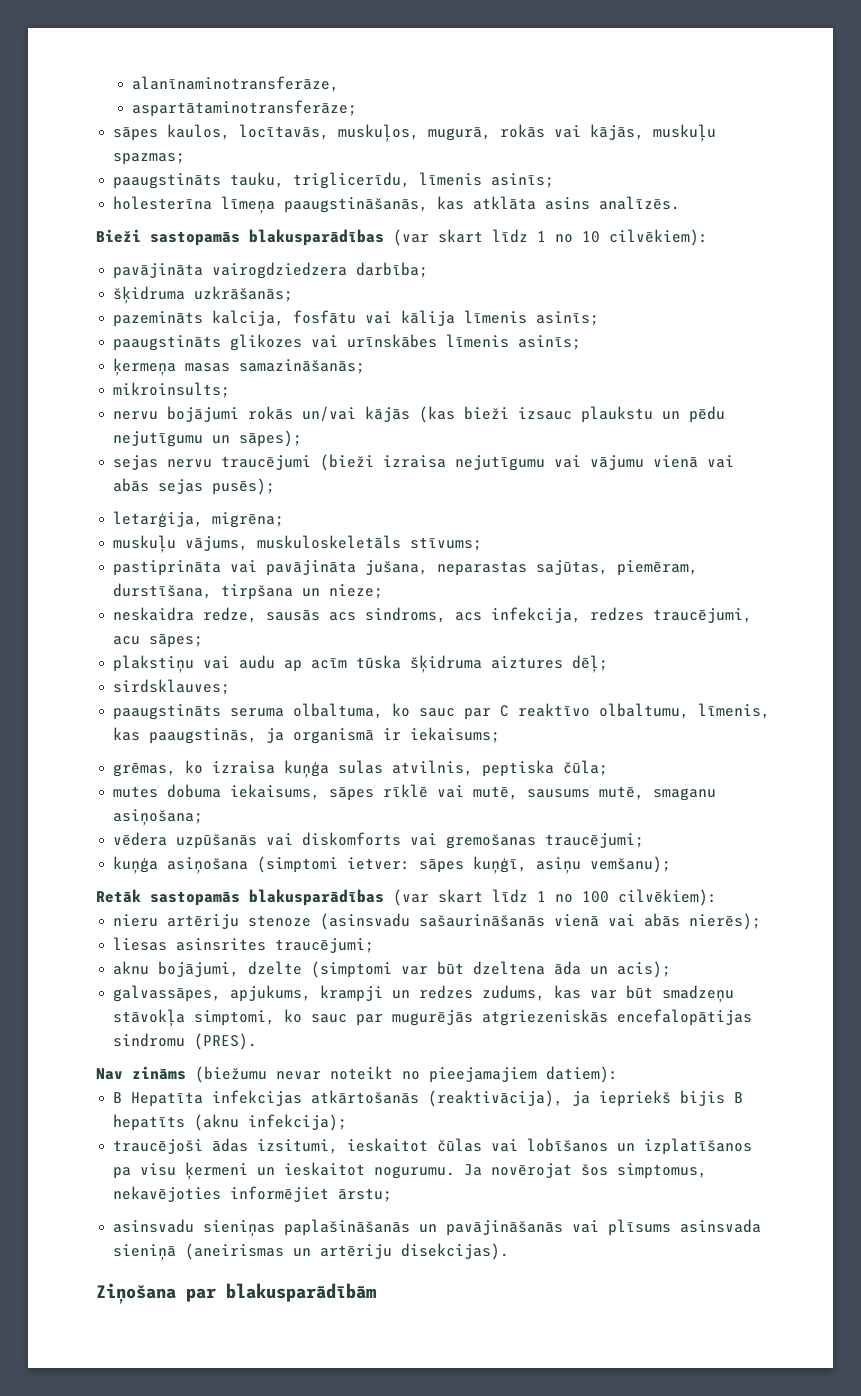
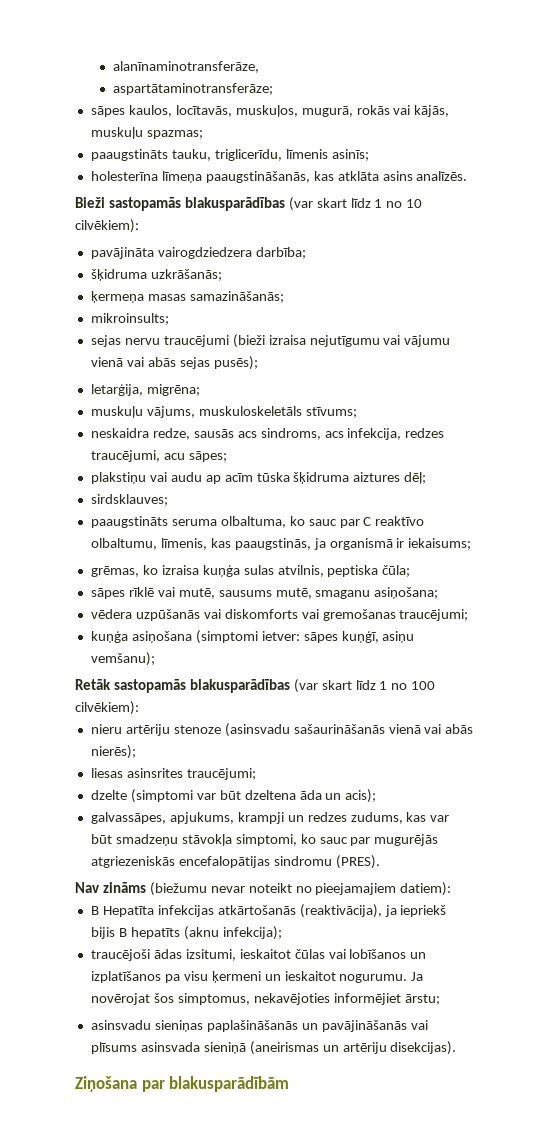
- pazemināts kalcija, fosfātu vai kālija līmenis asinīs;
- paaugstināts glikozes vai urīnskābes līmenis asinīs;
  ķermeņa masas samazināšanās;
  mikroinsults;
- nervu bojājumi rokās un/vai kājās (kas bieži izsauc plaukstu un pēdu nejutīgumu un sāpes);
- pastiprināta vai pavājināta jušana, neparastas sajūtas, piemēram, durstīšana, tirpšana un nieze;
- mutes dobuma iekaisums, sāpes rīklē vai mutē, sausums mutē, smaganu asiņošana;
+ sāpes rīklē vai mutē, sausums mutē, smaganu asiņošana;
- aknu bojājumi, dzelte (simptomi var būt dzeltena āda un acis);
+ dzelte (simptomi var būt dzeltena āda un acis);

